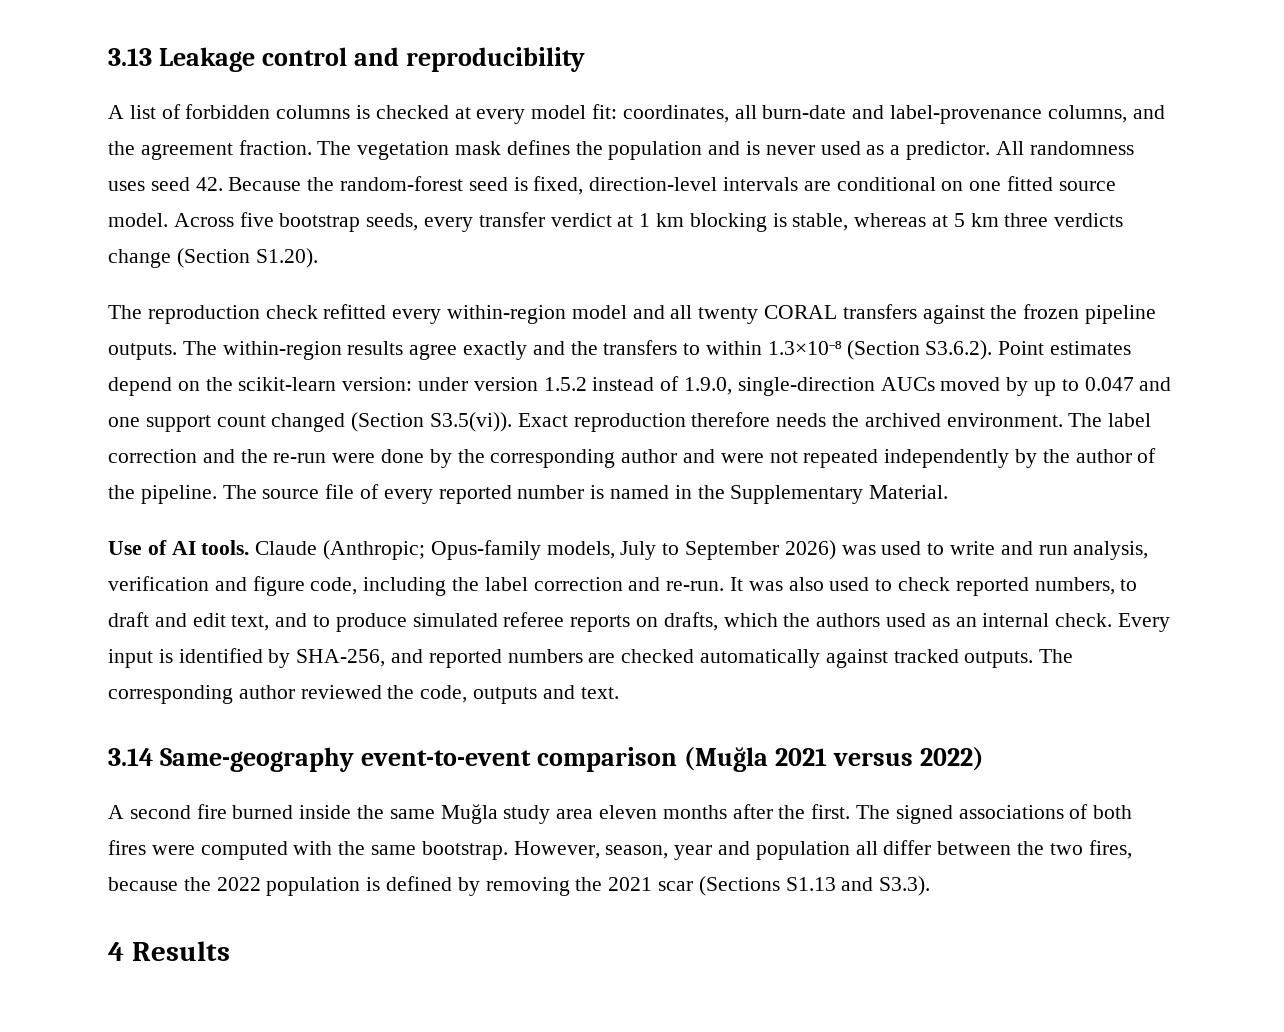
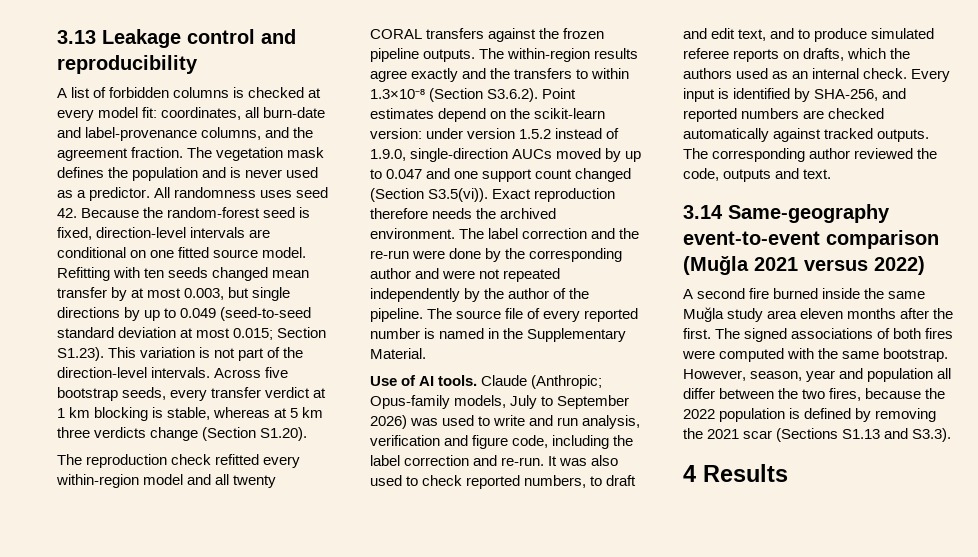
+ Refitting with ten seeds changed mean transfer by at most 0.003, but single directions by up to 0.049 (seed-to-seed standard deviation at most 0.015; Section S1.23). This variation is not part of the direction-level intervals.

